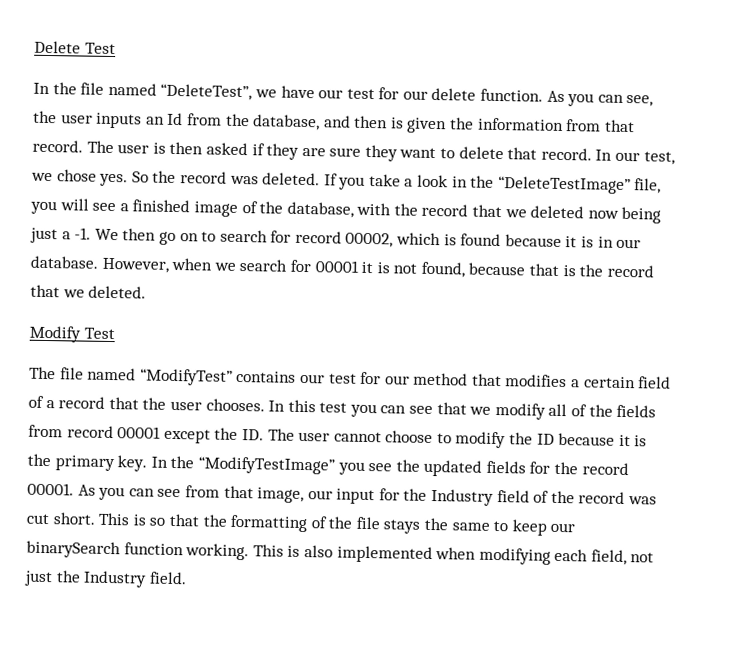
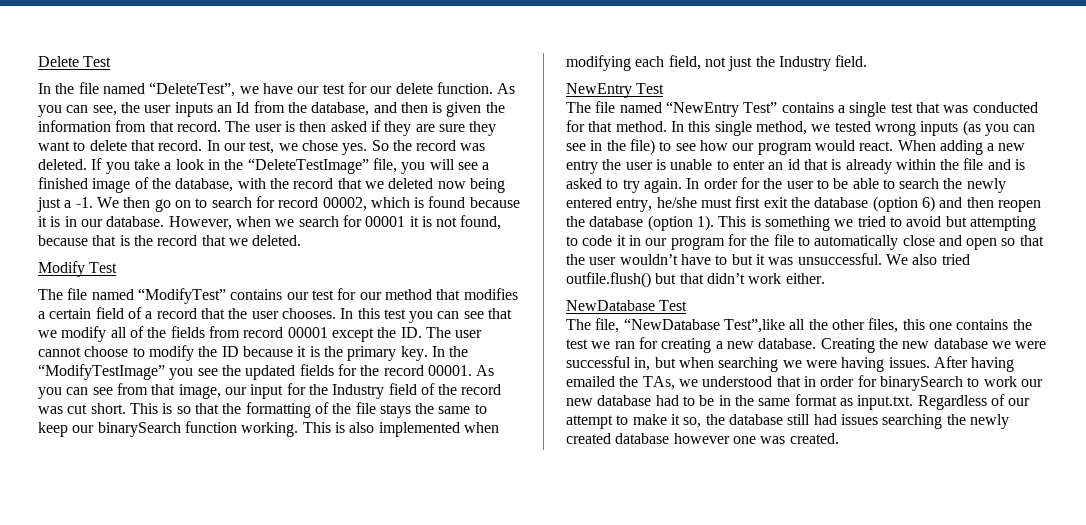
+ NewEntry Test
+ The file named “NewEntry Test” contains a single test that was conducted for that method. In this single method, we tested wrong inputs (as you can see in the file) to see how our program would react. When adding a new entry the user is unable to enter an id that is already within the file and is asked to try again. In order for the user to be able to search the newly entered entry, he/she must first exit the database (option 6) and then reopen the database (option 1). This is something we tried to avoid but attempting to code it in our program for the file to automatically close and open so that the user wouldn’t have to but it was unsuccessful. We also tried outfile.flush() but that didn’t work either.
+ NewDatabase Test
+ The file, “NewDatabase Test”,like all the other files, this one contains the test we ran for creating a new database. Creating the new database we were successful in, but when searching we were having issues. After having emailed the TAs, we understood that in order for binarySearch to work our new database had to be in the same format as input.txt. Regardless of our attempt to make it so, the database still had issues searching the newly created database however one was created.

